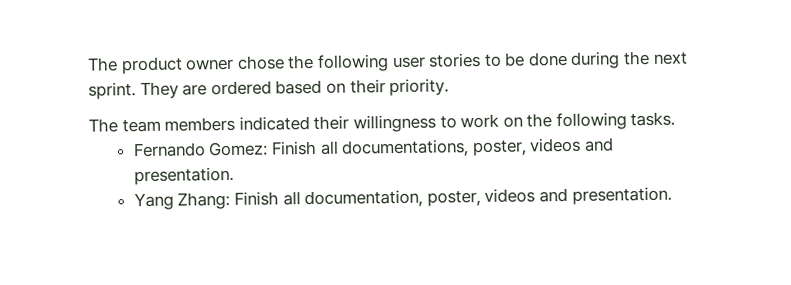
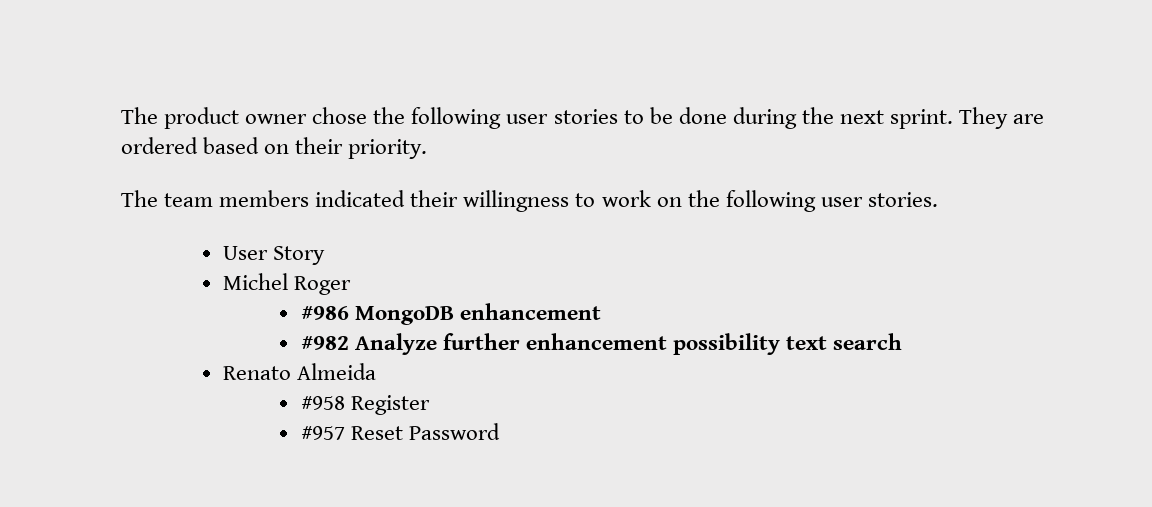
- The team members indicated their willingness to work on the following tasks.
- Fernando Gomez: Finish all documentations, poster, videos and presentation.
- Yang Zhang: Finish all documentation, poster, videos and presentation.
+ The team members indicated their willingness to work on the following user stories.
+ User Story
+ Michel Roger
+ #986 MongoDB enhancement
+ #982 Analyze further enhancement possibility text search
+ Renato Almeida
+ #958 Register
+ #957 Reset Password

